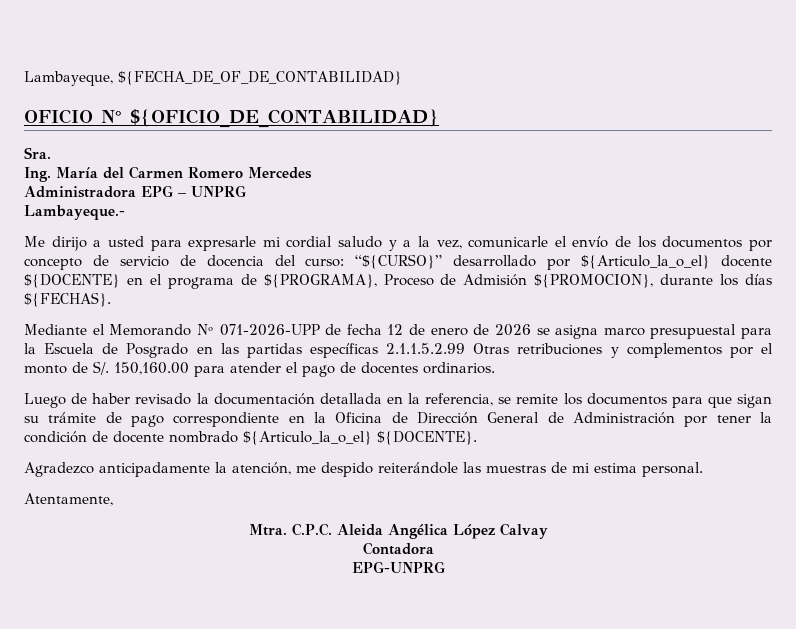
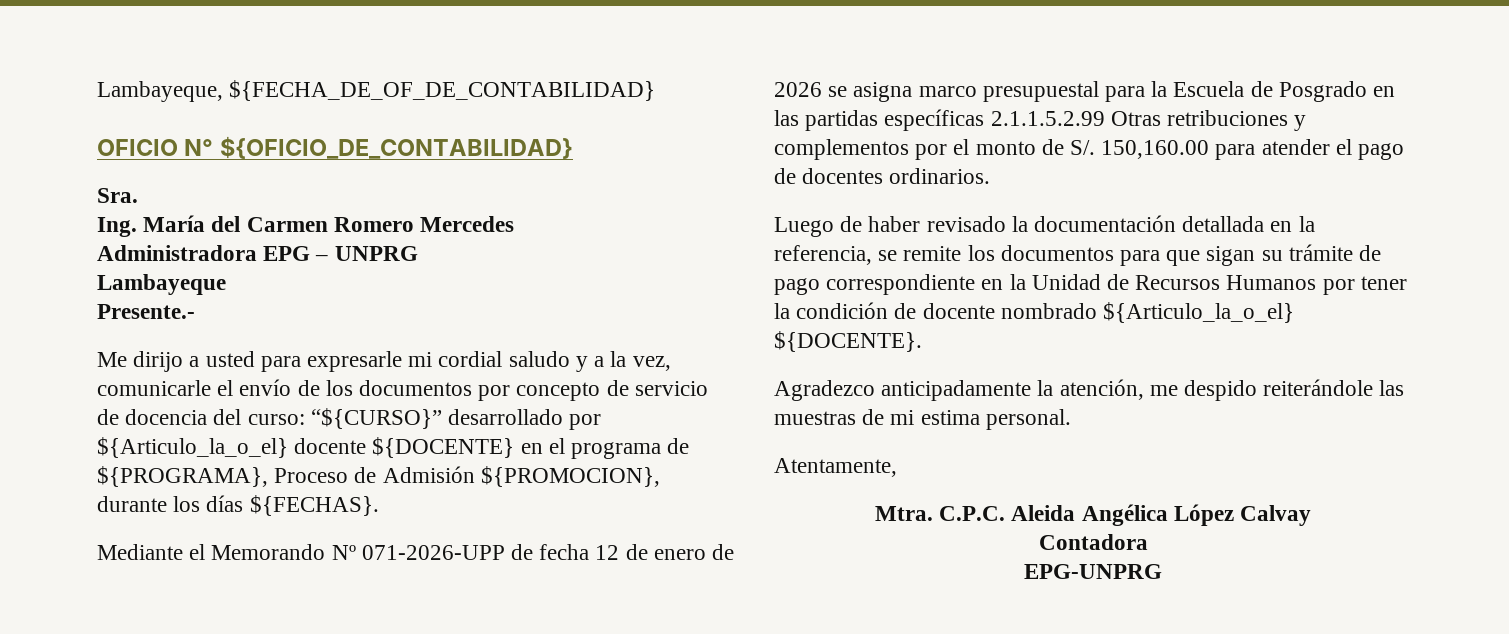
- Lambayeque.-
+ Lambayeque
+ Presente.-
- Luego de haber revisado la documentación detallada en la referencia, se remite los documentos para que sigan su trámite de pago correspondiente en la Oficina de Dirección General de Administración por tener la condición de docente nombrado ${Articulo_la_o_el} ${DOCENTE}.
+ Luego de haber revisado la documentación detallada en la referencia, se remite los documentos para que sigan su trámite de pago correspondiente en la Unidad de Recursos Humanos por tener la condición de docente nombrado ${Articulo_la_o_el} ${DOCENTE}.

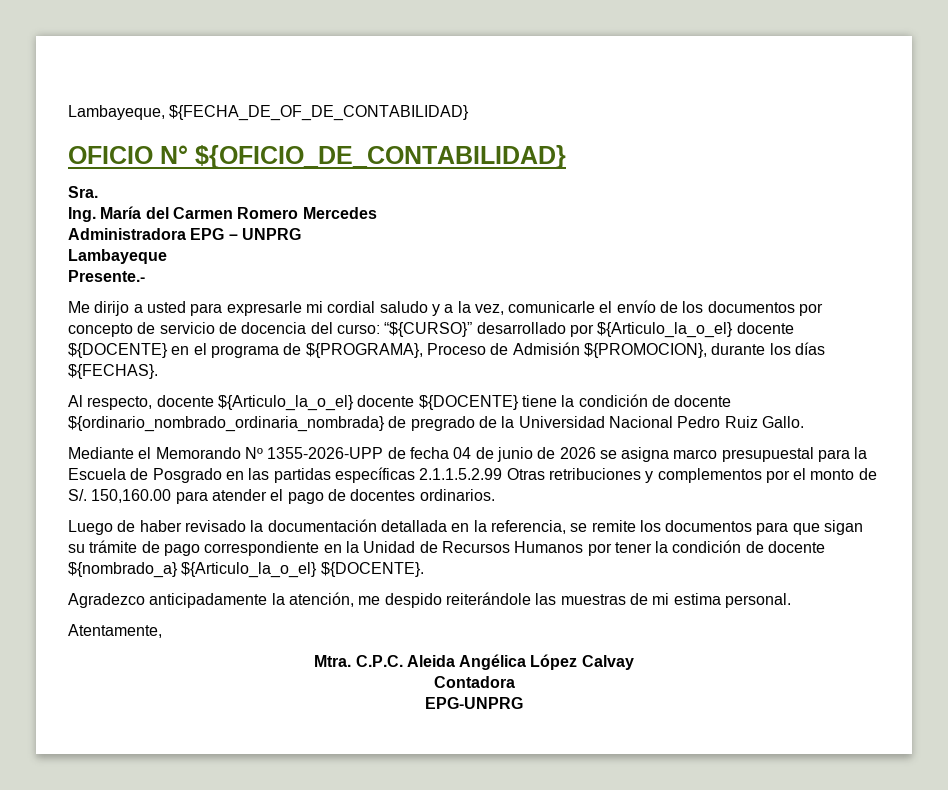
+ Al respecto, docente ${Articulo_la_o_el} docente ${DOCENTE} tiene la condición de docente ${ordinario_nombrado_ordinaria_nombrada} de pregrado de la Universidad Nacional Pedro Ruiz Gallo.
- Mediante el Memorando Nº 071-2026-UPP de fecha 12 de enero de 2026 se asigna marco presupuestal para la Escuela de Posgrado en las partidas específicas 2.1.1.5.2.99 Otras retribuciones y complementos por el monto de S/. 150,160.00 para atender el pago de docentes ordinarios.
+ Mediante el Memorando Nº 1355-2026-UPP de fecha 04 de junio de 2026 se asigna marco presupuestal para la Escuela de Posgrado en las partidas específicas 2.1.1.5.2.99 Otras retribuciones y complementos por el monto de S/. 150,160.00 para atender el pago de docentes ordinarios.
- Luego de haber revisado la documentación detallada en la referencia, se remite los documentos para que sigan su trámite de pago correspondiente en la Unidad de Recursos Humanos por tener la condición de docente nombrado ${Articulo_la_o_el} ${DOCENTE}.
+ Luego de haber revisado la documentación detallada en la referencia, se remite los documentos para que sigan su trámite de pago correspondiente en la Unidad de Recursos Humanos por tener la condición de docente ${nombrado_a} ${Articulo_la_o_el} ${DOCENTE}.

